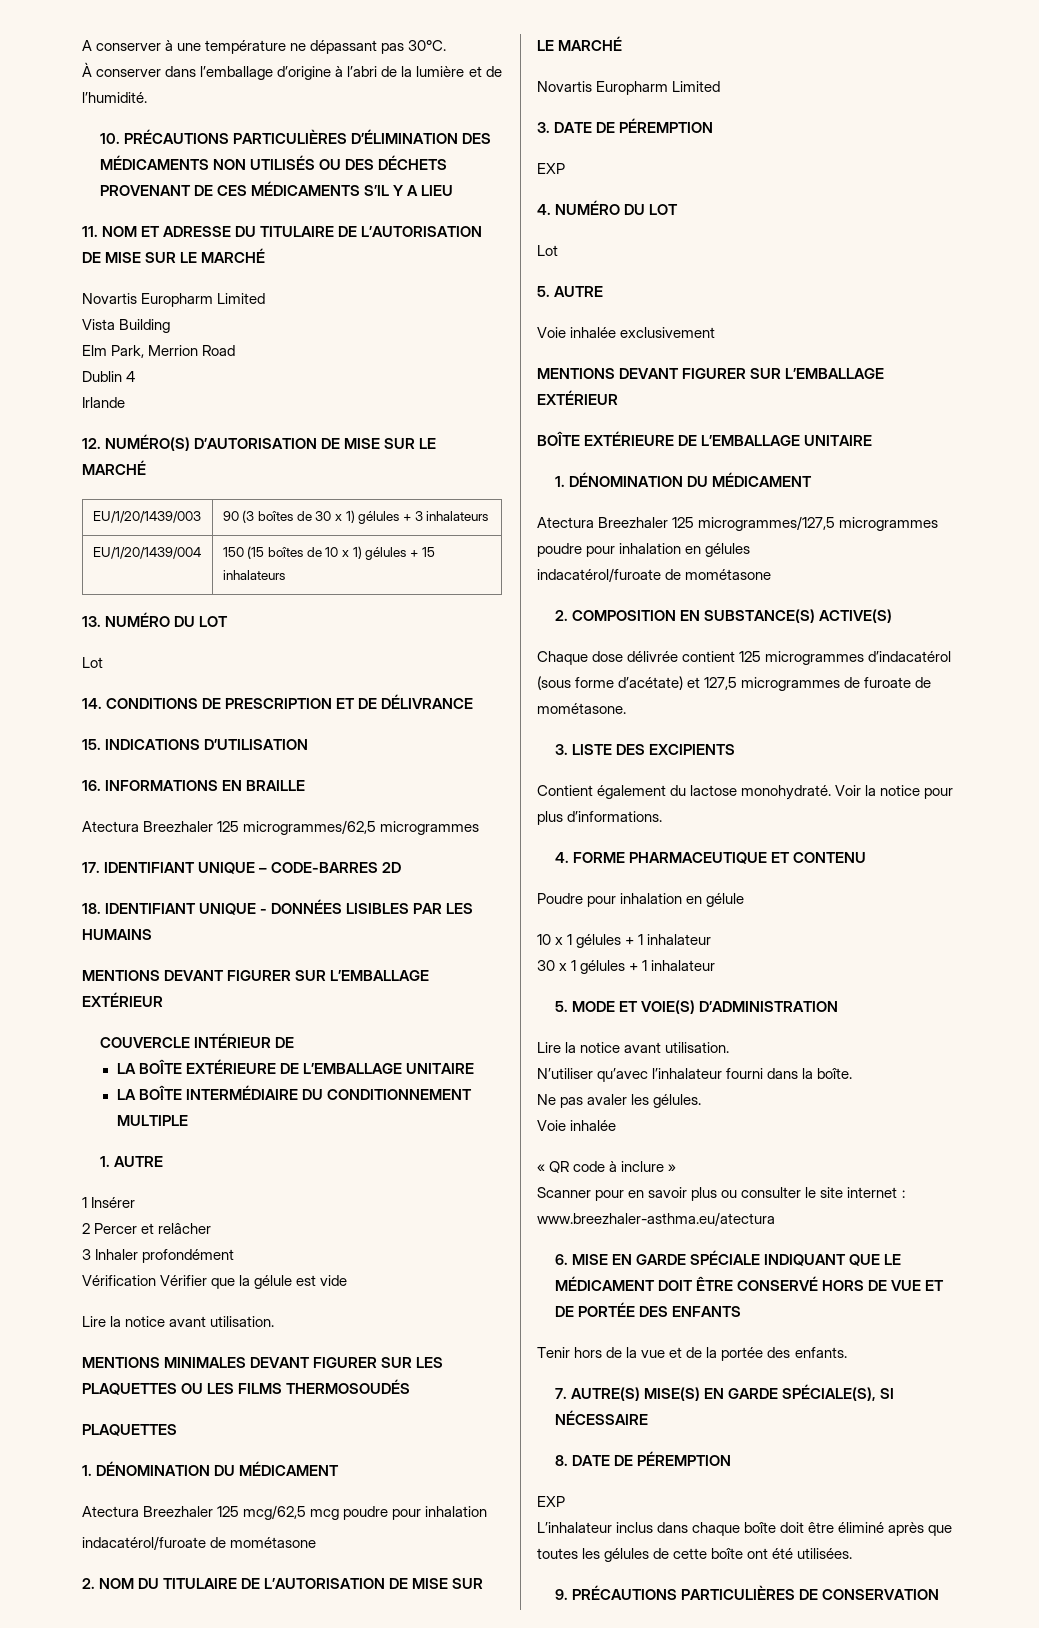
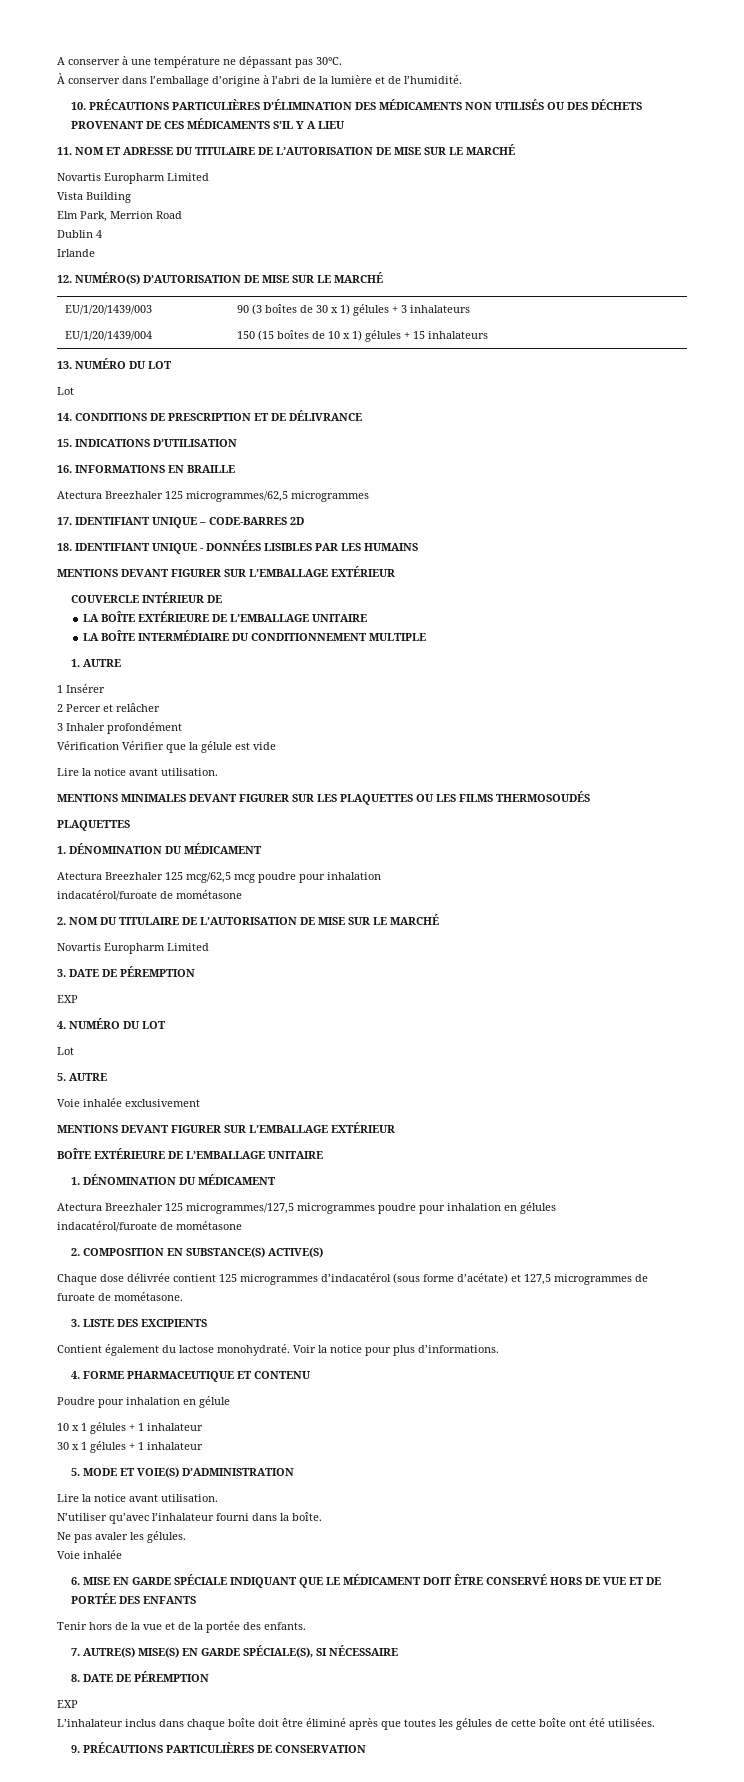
- « QR code à inclure »
- Scanner pour en savoir plus ou consulter le site internet : www.breezhaler-asthma.eu/atectura

